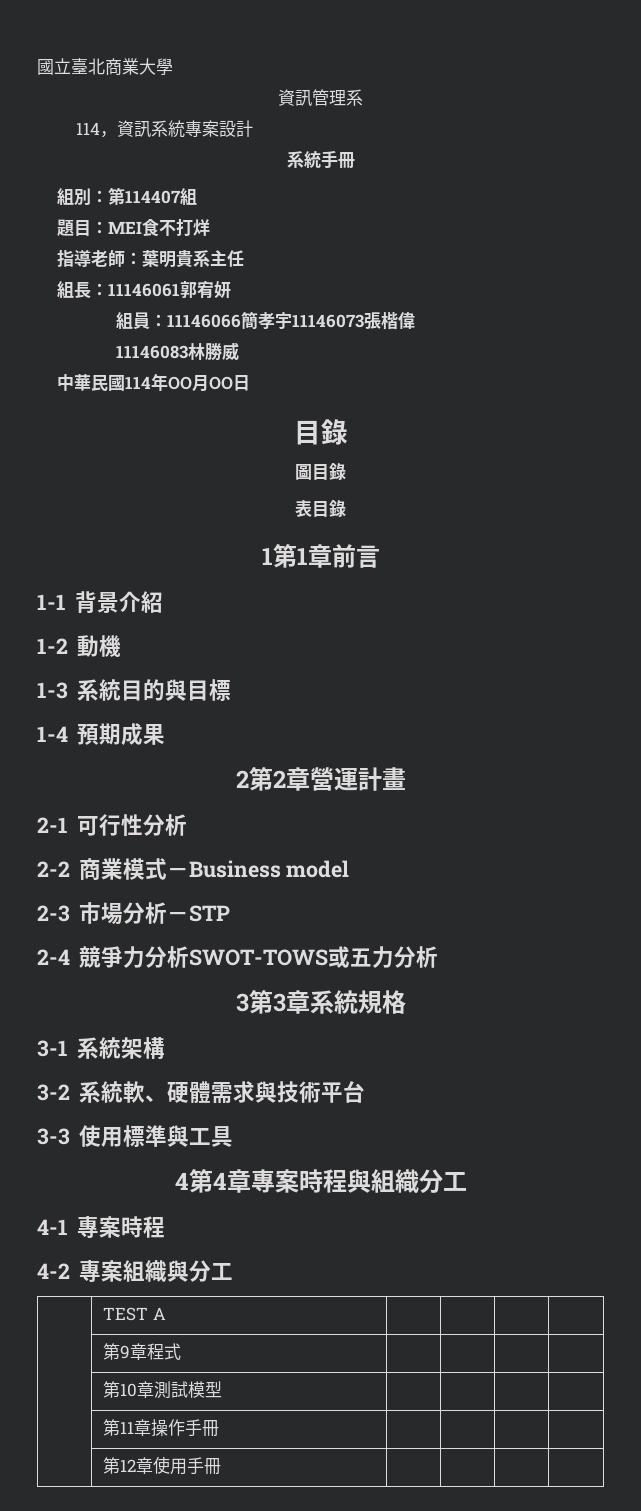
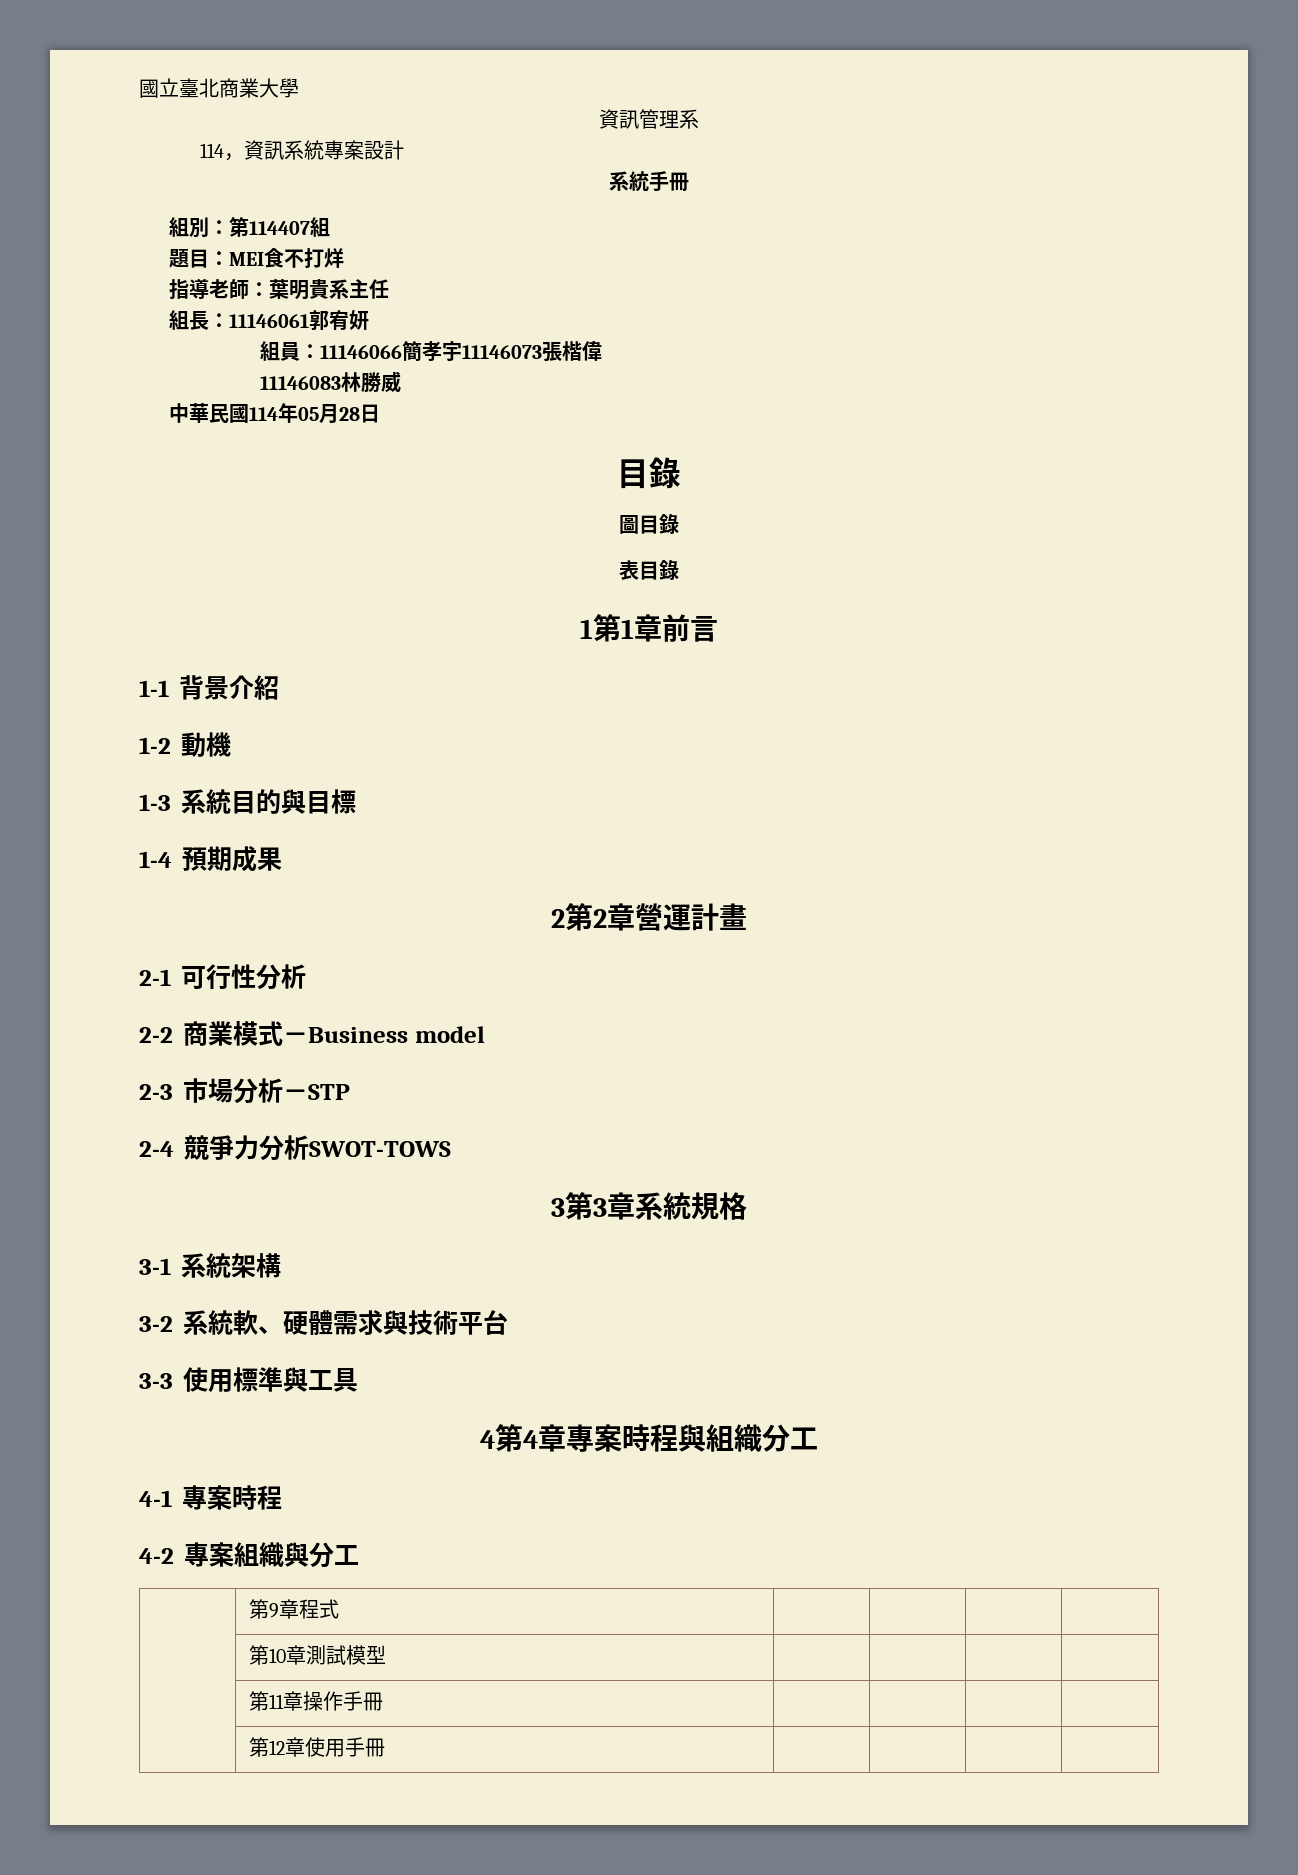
- 中華民國114年OO月OO日
+ 中華民國114年05月28日
- 2-4競爭力分析SWOT-TOWS或五力分析
+ 2-4競爭力分析SWOT-TOWS
- | TEST A | | | |

